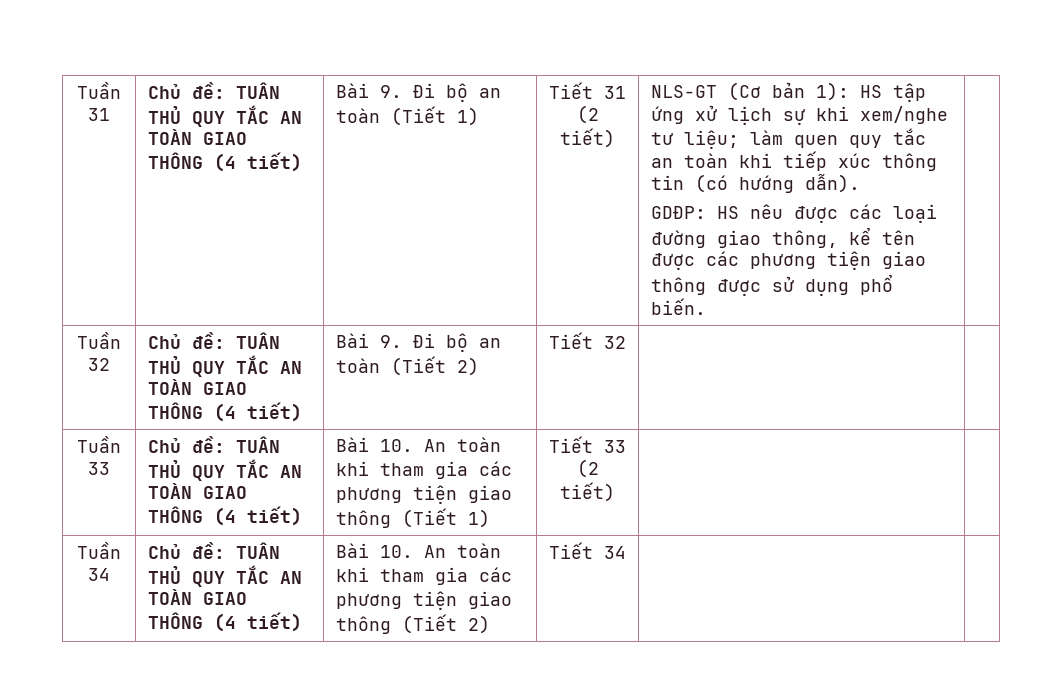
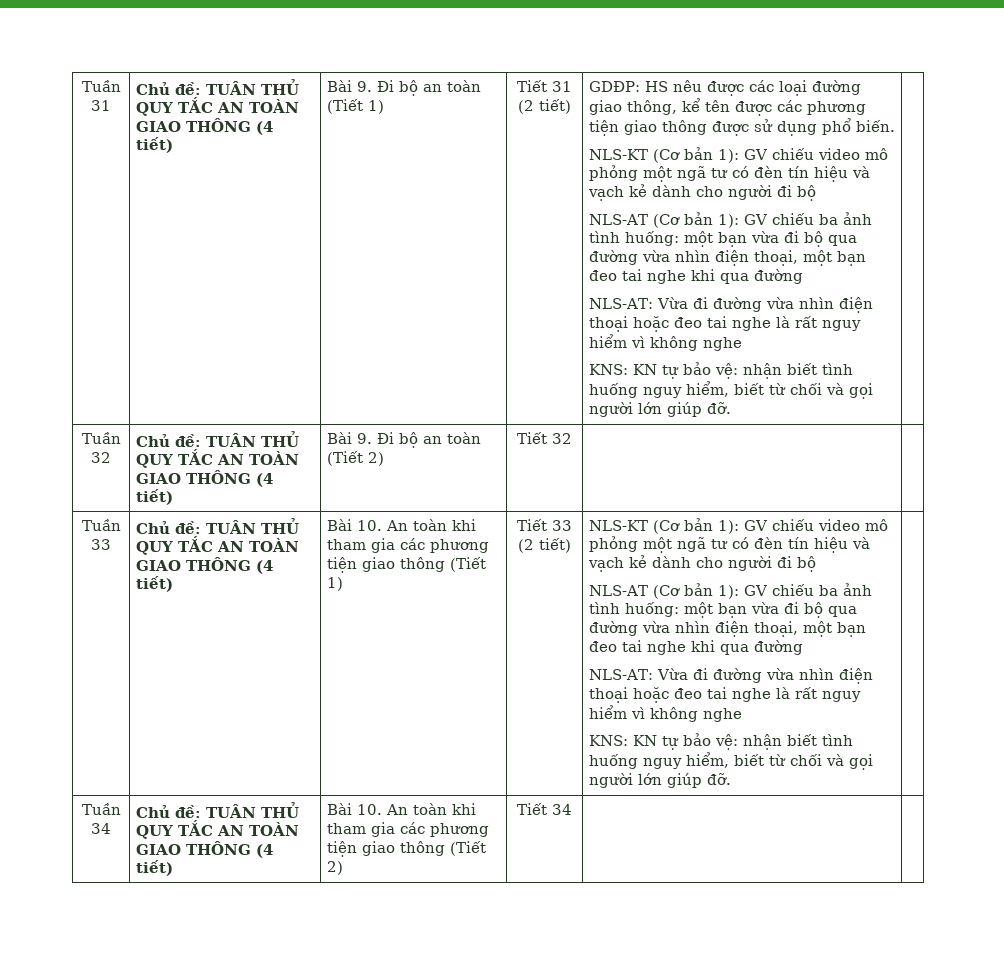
- NLS-GT (Cơ bản 1): HS tập ứng xử lịch sự khi xem/nghe tư liệu; làm quen quy tắc an toàn khi tiếp xúc thông tin (có hướng dẫn).
  GDĐP: HS nêu được các loại đường giao thông, kể tên được các phương tiện giao thông được sử dụng phổ biến.
+ NLS-KT (Cơ bản 1): GV chiếu video mô phỏng một ngã tư có đèn tín hiệu và vạch kẻ dành cho người đi bộ
+ NLS-AT (Cơ bản 1): GV chiếu ba ảnh tình huống: một bạn vừa đi bộ qua đường vừa nhìn điện thoại, một bạn đeo tai nghe khi qua đường
+ NLS-AT: Vừa đi đường vừa nhìn điện thoại hoặc đeo tai nghe là rất nguy hiểm vì không nghe
+ KNS: KN tự bảo vệ: nhận biết tình huống nguy hiểm, biết từ chối và gọi người lớn giúp đỡ.
- Tiết 33 (2 tiết)
+ Tiết 33 (2 tiết) | NLS-KT (Cơ bản 1): GV chiếu video mô phỏng một ngã tư có đèn tín hiệu và vạch kẻ dành cho người đi bộ
+ NLS-AT (Cơ bản 1): GV chiếu ba ảnh tình huống: một bạn vừa đi bộ qua đường vừa nhìn điện thoại, một bạn đeo tai nghe khi qua đường
+ NLS-AT: Vừa đi đường vừa nhìn điện thoại hoặc đeo tai nghe là rất nguy hiểm vì không nghe
+ KNS: KN tự bảo vệ: nhận biết tình huống nguy hiểm, biết từ chối và gọi người lớn giúp đỡ.

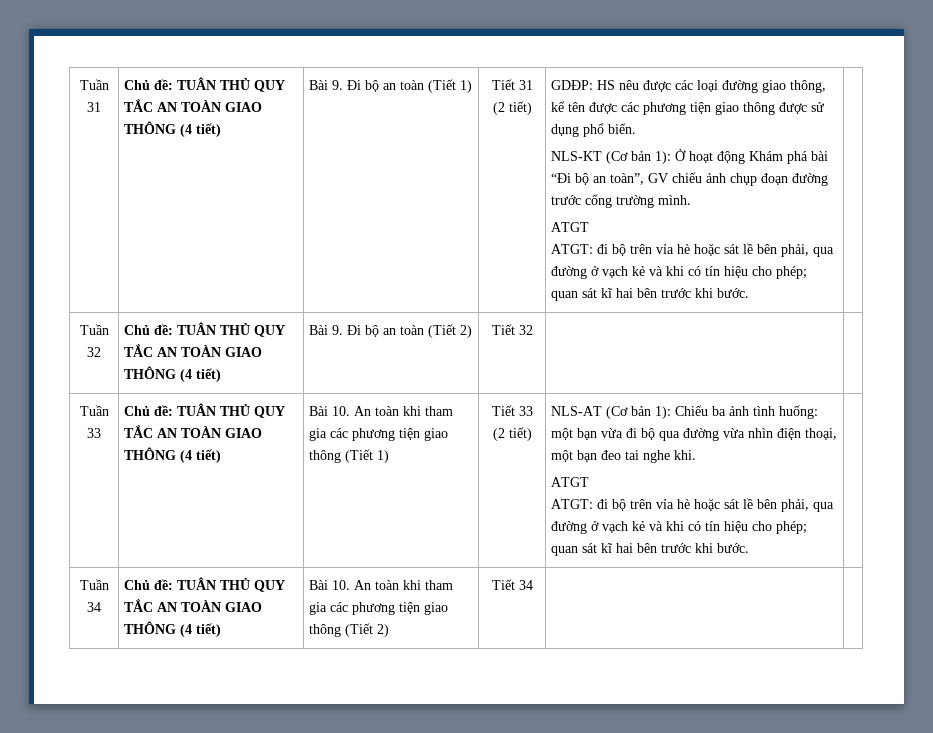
  GDĐP: HS nêu được các loại đường giao thông, kể tên được các phương tiện giao thông được sử dụng phổ biến.
- NLS-KT (Cơ bản 1): GV chiếu video mô phỏng một ngã tư có đèn tín hiệu và vạch kẻ dành cho người đi bộ
- NLS-AT (Cơ bản 1): GV chiếu ba ảnh tình huống: một bạn vừa đi bộ qua đường vừa nhìn điện thoại, một bạn đeo tai nghe khi qua đường
- NLS-AT: Vừa đi đường vừa nhìn điện thoại hoặc đeo tai nghe là rất nguy hiểm vì không nghe
- KNS: KN tự bảo vệ: nhận biết tình huống nguy hiểm, biết từ chối và gọi người lớn giúp đỡ.
+ NLS-KT (Cơ bản 1): Ở hoạt động Khám phá bài “Đi bộ an toàn”, GV chiếu ảnh chụp đoạn đường trước cổng trường mình.
+ ATGT
+ ATGT: đi bộ trên vỉa hè hoặc sát lề bên phải, qua đường ở vạch kẻ và khi có tín hiệu cho phép; quan sát kĩ hai bên trước khi bước.
- Tiết 33 (2 tiết) | NLS-KT (Cơ bản 1): GV chiếu video mô phỏng một ngã tư có đèn tín hiệu và vạch kẻ dành cho người đi bộ
- NLS-AT (Cơ bản 1): GV chiếu ba ảnh tình huống: một bạn vừa đi bộ qua đường vừa nhìn điện thoại, một bạn đeo tai nghe khi qua đường
- NLS-AT: Vừa đi đường vừa nhìn điện thoại hoặc đeo tai nghe là rất nguy hiểm vì không nghe
- KNS: KN tự bảo vệ: nhận biết tình huống nguy hiểm, biết từ chối và gọi người lớn giúp đỡ.
+ Tiết 33 (2 tiết) | NLS-AT (Cơ bản 1): Chiếu ba ảnh tình huống: một bạn vừa đi bộ qua đường vừa nhìn điện thoại, một bạn đeo tai nghe khi.
+ ATGT
+ ATGT: đi bộ trên vỉa hè hoặc sát lề bên phải, qua đường ở vạch kẻ và khi có tín hiệu cho phép; quan sát kĩ hai bên trước khi bước.

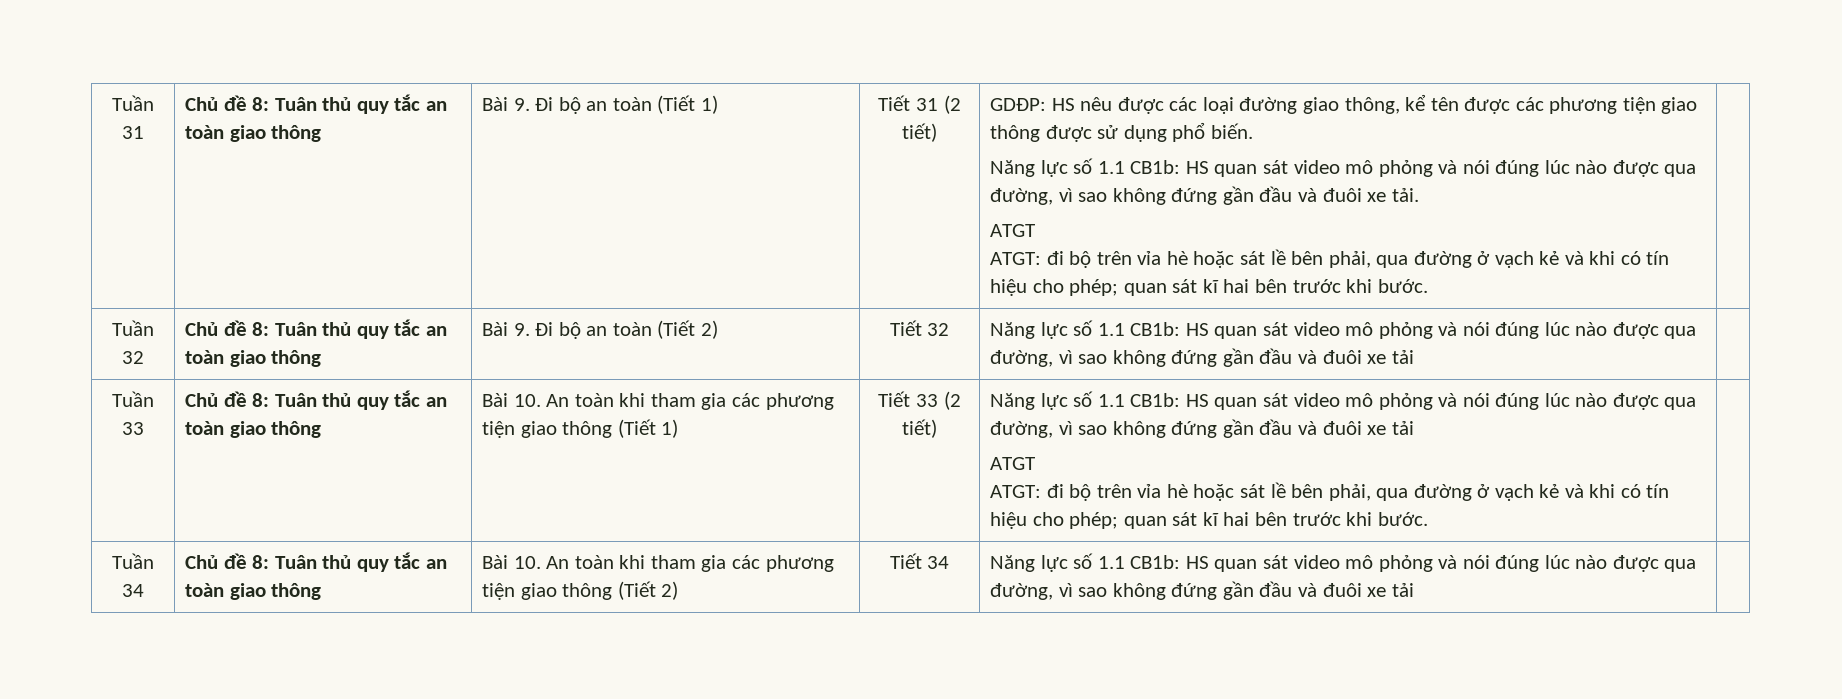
- Tuần 31 | Chủ đề: TUÂN THỦ QUY TẮC AN TOÀN GIAO THÔNG (4 tiết)
+ Tuần 31 | Chủ đề 8: Tuân thủ quy tắc an toàn giao thông
- NLS-KT (Cơ bản 1): Ở hoạt động Khám phá bài “Đi bộ an toàn”, GV chiếu ảnh chụp đoạn đường trước cổng trường mình.
+ Năng lực số 1.1 CB1b: HS quan sát video mô phỏng và nói đúng lúc nào được qua đường, vì sao không đứng gần đầu và đuôi xe tải.
- Tuần 32 | Chủ đề: TUÂN THỦ QUY TẮC AN TOÀN GIAO THÔNG (4 tiết)
+ Tuần 32 | Chủ đề 8: Tuân thủ quy tắc an toàn giao thông
- Tiết 32 | |
- Tuần 33 | Chủ đề: TUÂN THỦ QUY TẮC AN TOÀN GIAO THÔNG (4 tiết)
+ Tiết 32 | Năng lực số 1.1 CB1b: HS quan sát video mô phỏng và nói đúng lúc nào được qua đường, vì sao không đứng gần đầu và đuôi xe tải |
+ Tuần 33 | Chủ đề 8: Tuân thủ quy tắc an toàn giao thông
- Tiết 33 (2 tiết) | NLS-AT (Cơ bản 1): Chiếu ba ảnh tình huống: một bạn vừa đi bộ qua đường vừa nhìn điện thoại, một bạn đeo tai nghe khi.
+ Tiết 33 (2 tiết) | Năng lực số 1.1 CB1b: HS quan sát video mô phỏng và nói đúng lúc nào được qua đường, vì sao không đứng gần đầu và đuôi xe tải
- Tuần 34 | Chủ đề: TUÂN THỦ QUY TẮC AN TOÀN GIAO THÔNG (4 tiết)
+ Tuần 34 | Chủ đề 8: Tuân thủ quy tắc an toàn giao thông
- Tiết 34
+ Tiết 34 | Năng lực số 1.1 CB1b: HS quan sát video mô phỏng và nói đúng lúc nào được qua đường, vì sao không đứng gần đầu và đuôi xe tải

